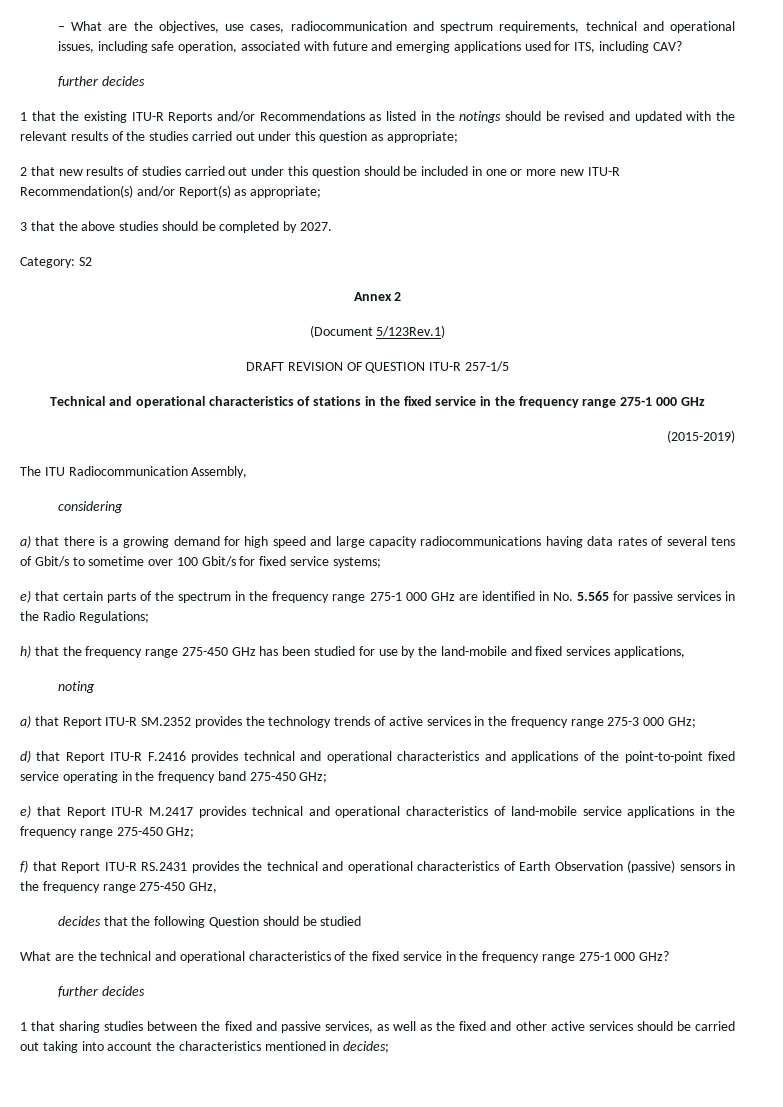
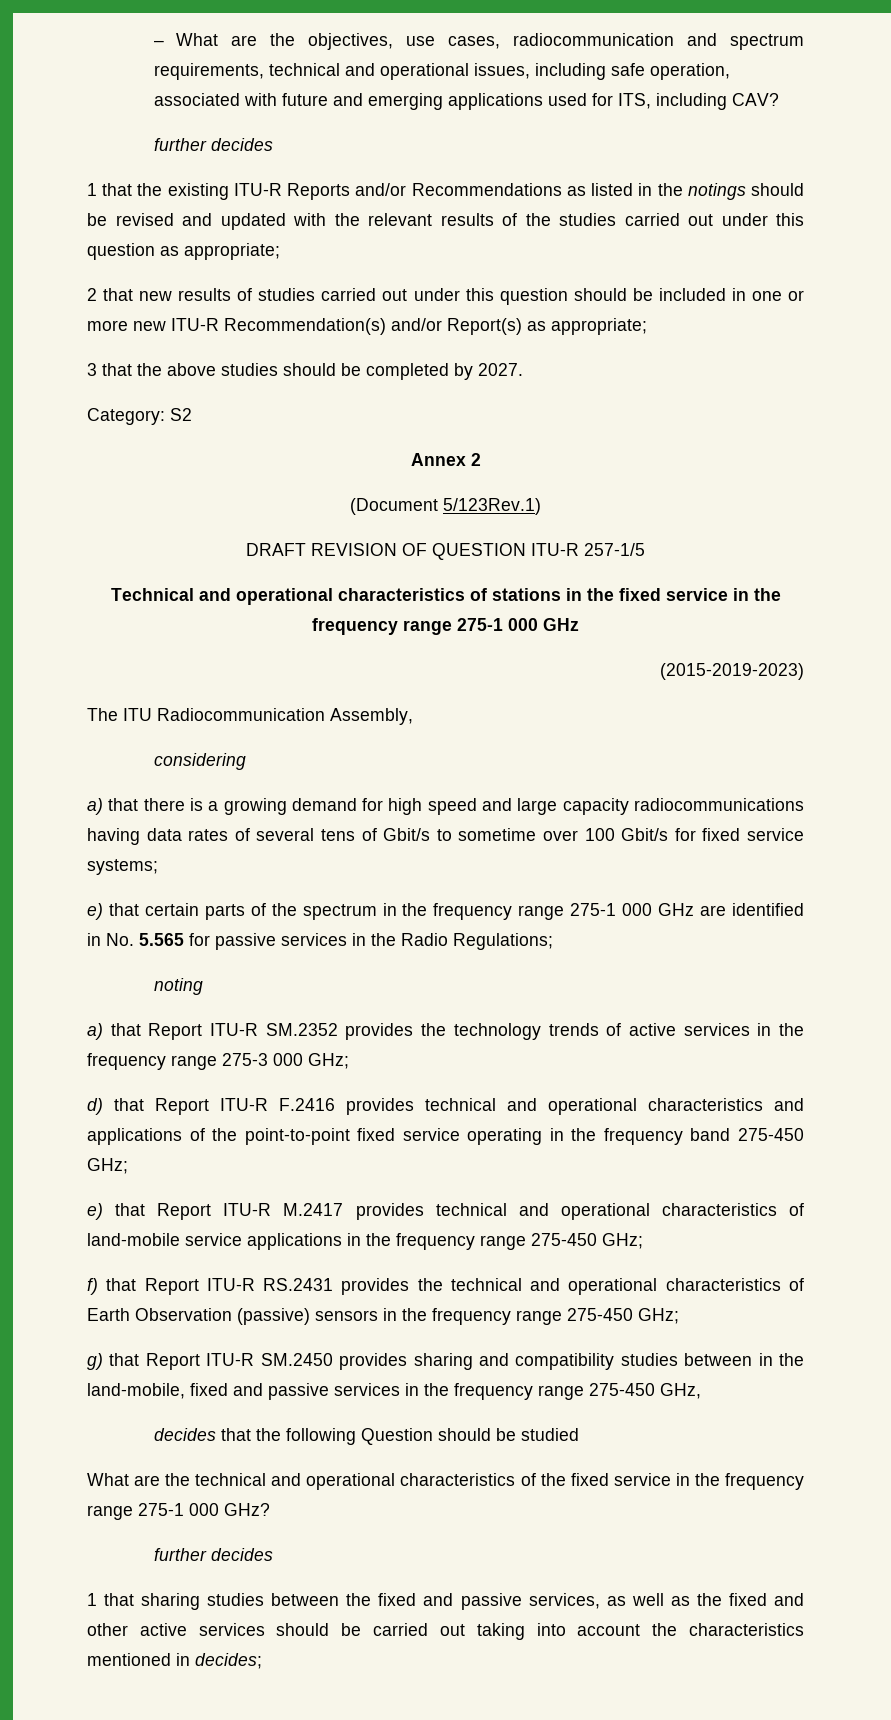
- (2015-2019)
+ (2015-2019-2023)
- h) that the frequency range 275-450 GHz has been studied for use by the land-mobile and fixed services applications,
- f) that Report ITU-R RS.2431 provides the technical and operational characteristics of Earth Observation (passive) sensors in the frequency range 275-450 GHz,
+ f) that Report ITU-R RS.2431 provides the technical and operational characteristics of Earth Observation (passive) sensors in the frequency range 275-450 GHz;
+ g) that Report ITU-R SM.2450 provides sharing and compatibility studies between in the land-mobile, fixed and passive services in the frequency range 275-450 GHz,

